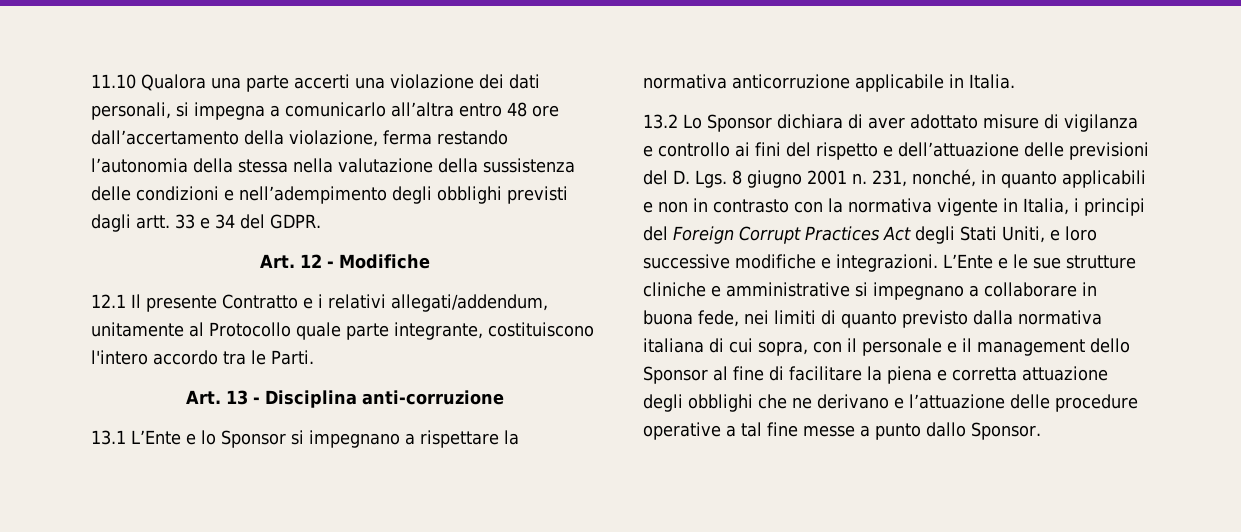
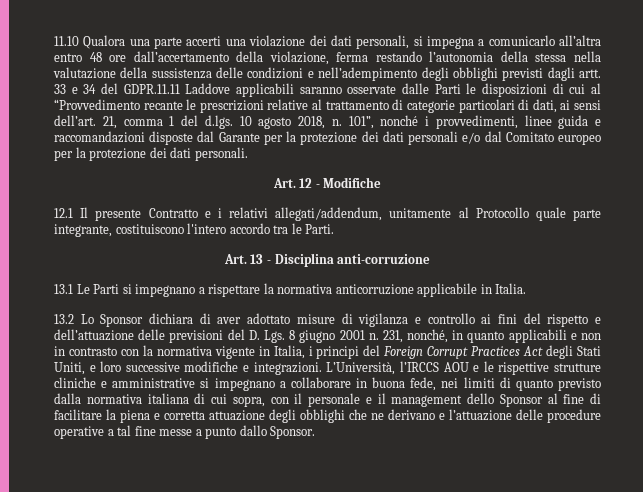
- 33 e 34 del GDPR.
+ 33 e 34 del GDPR.11.11 Laddove applicabili saranno osservate dalle Parti le disposizioni di cui al “Provvedimento recante le prescrizioni relative al trattamento di categorie particolari di dati, ai sensi dell’art. 21, comma 1 del d.lgs. 10 agosto 2018, n. 101”, nonché i provvedimenti, linee guida e raccomandazioni disposte dal Garante per la protezione dei dati personali e/o dal Comitato europeo per la protezione dei dati personali.
- 13.1 L’Ente e lo Sponsor si impegnano a rispettare la normativa anticorruzione applicabile in Italia.
+ 13.1 Le Parti si impegnano a rispettare la normativa anticorruzione applicabile in Italia.
- L’Ente e le sue strutture cliniche e amministrative si impegnano a collaborare in buona fede, nei limiti di quanto previsto dalla normativa italiana di cui sopra, con il personale e il management dello Sponsor al fine di facilitare la piena e corretta attuazione degli obblighi che ne derivano e l’attuazione delle procedure operative a tal fine messe a punto dallo Sponsor.
+ L’Università, l’IRCCS AOU e le rispettive strutture cliniche e amministrative si impegnano a collaborare in buona fede, nei limiti di quanto previsto dalla normativa italiana di cui sopra, con il personale e il management dello Sponsor al fine di facilitare la piena e corretta attuazione degli obblighi che ne derivano e l’attuazione delle procedure operative a tal fine messe a punto dallo Sponsor.

